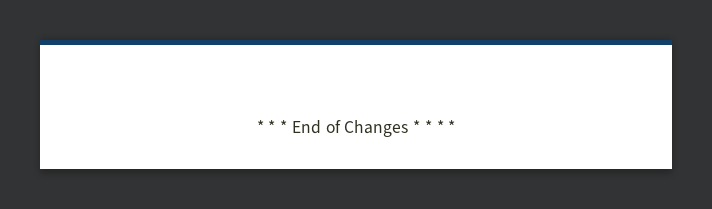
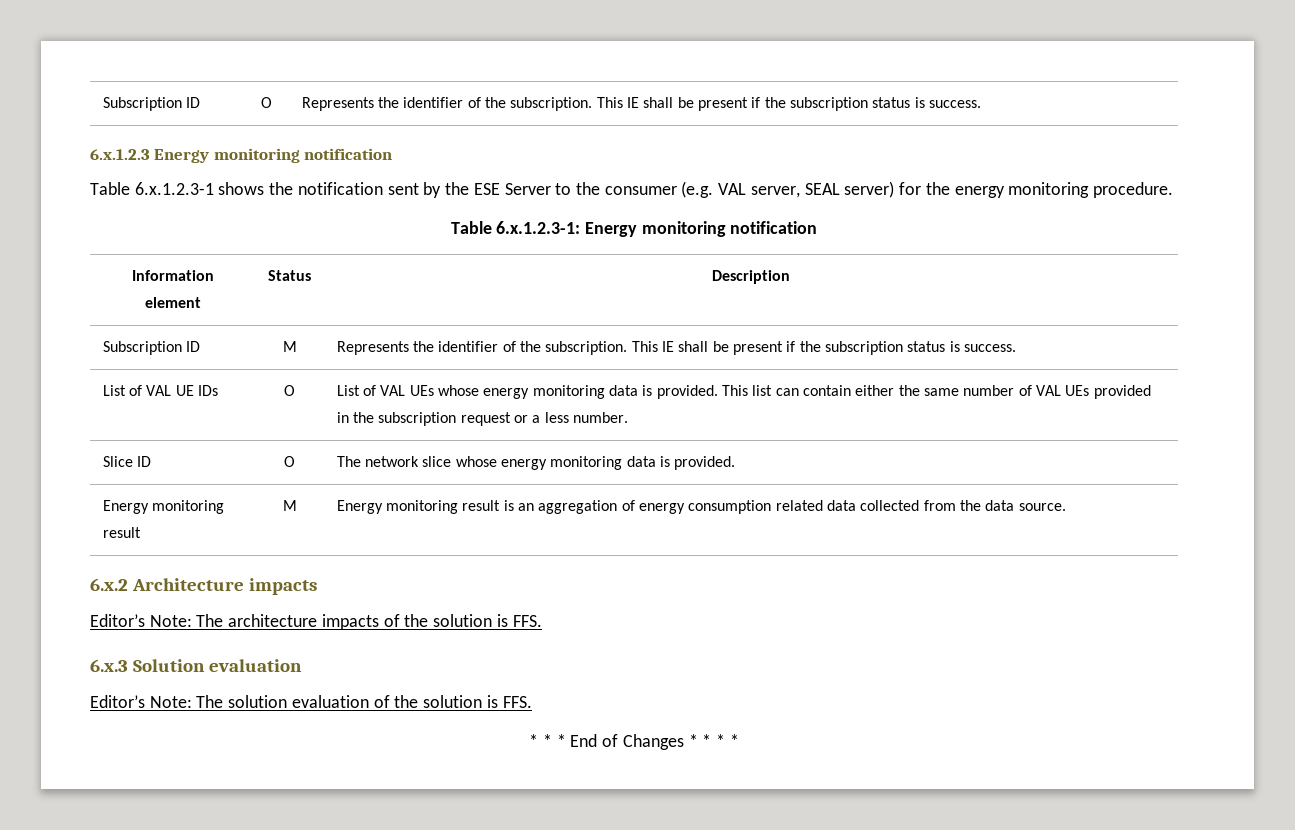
+ Subscription ID | O | Represents the identifier of the subscription. This IE shall be present if the subscription status is success.
+ 6.x.1.2.3 Energy monitoring notification
+ Table 6.x.1.2.3-1 shows the notification sent by the ESE Server to the consumer (e.g. VAL server, SEAL server) for the energy monitoring procedure.
+ Table 6.x.1.2.3-1: Energy monitoring notification
+ Information element | Status | Description
+ Subscription ID | M | Represents the identifier of the subscription. This IE shall be present if the subscription status is success.
+ List of VAL UE IDs | O | List of VAL UEs whose energy monitoring data is provided. This list can contain either the same number of VAL UEs provided in the subscription request or a less number.
+ Slice ID | O | The network slice whose energy monitoring data is provided.
+ Energy monitoring result | M | Energy monitoring result is an aggregation of energy consumption related data collected from the data source.
+ 6.x.2 Architecture impacts
+ Editor’s Note: The architecture impacts of the solution is FFS.
+ 6.x.3 Solution evaluation
+ Editor’s Note: The solution evaluation of the solution is FFS.

